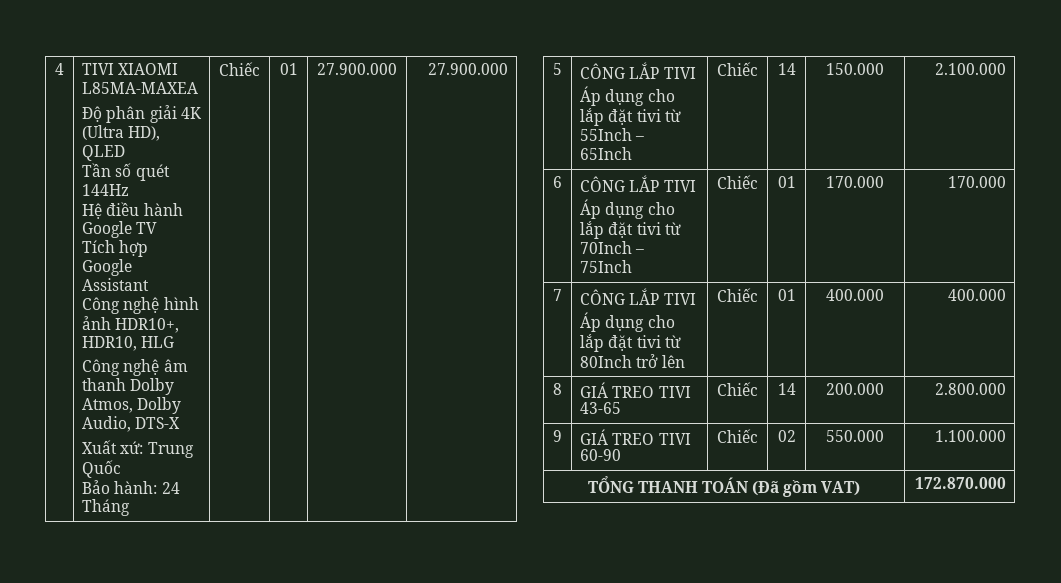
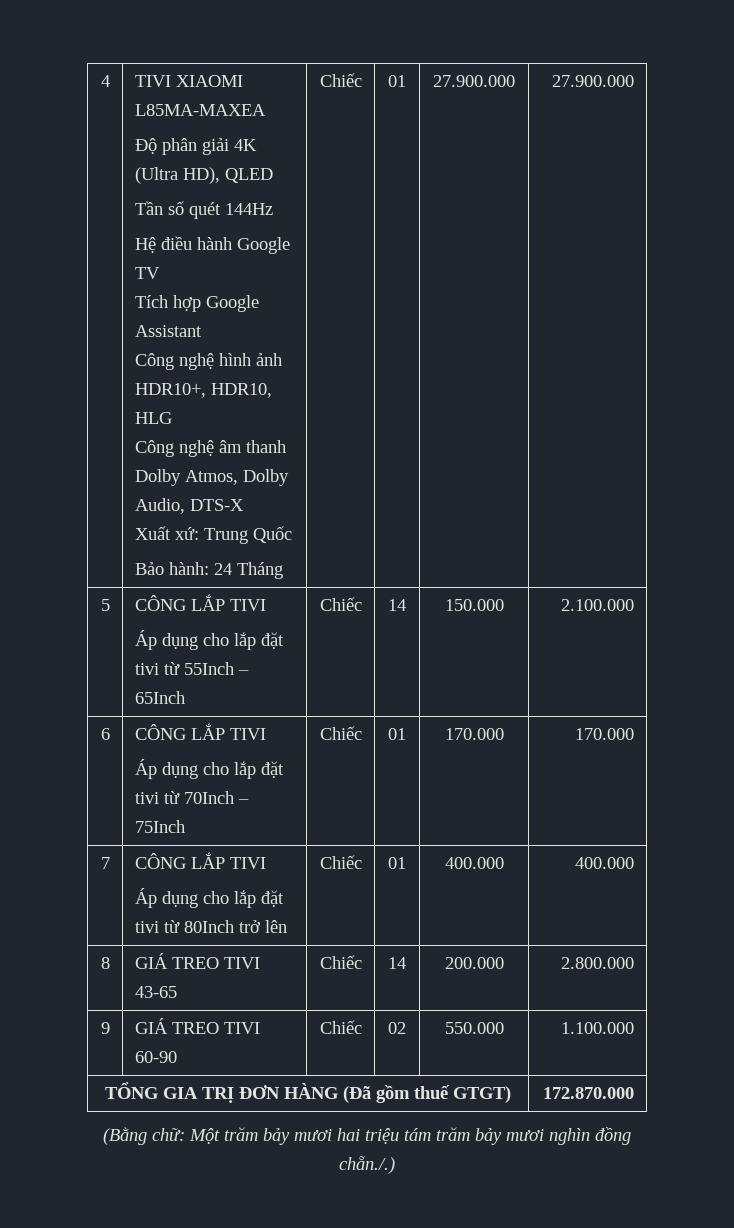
- TỔNG THANH TOÁN (Đã gồm VAT) | 172.870.000
+ TỔNG GIA TRỊ ĐƠN HÀNG (Đã gồm thuế GTGT) | 172.870.000
+ (Bằng chữ: Một trăm bảy mươi hai triệu tám trăm bảy mươi nghìn đồng chẵn./.)

